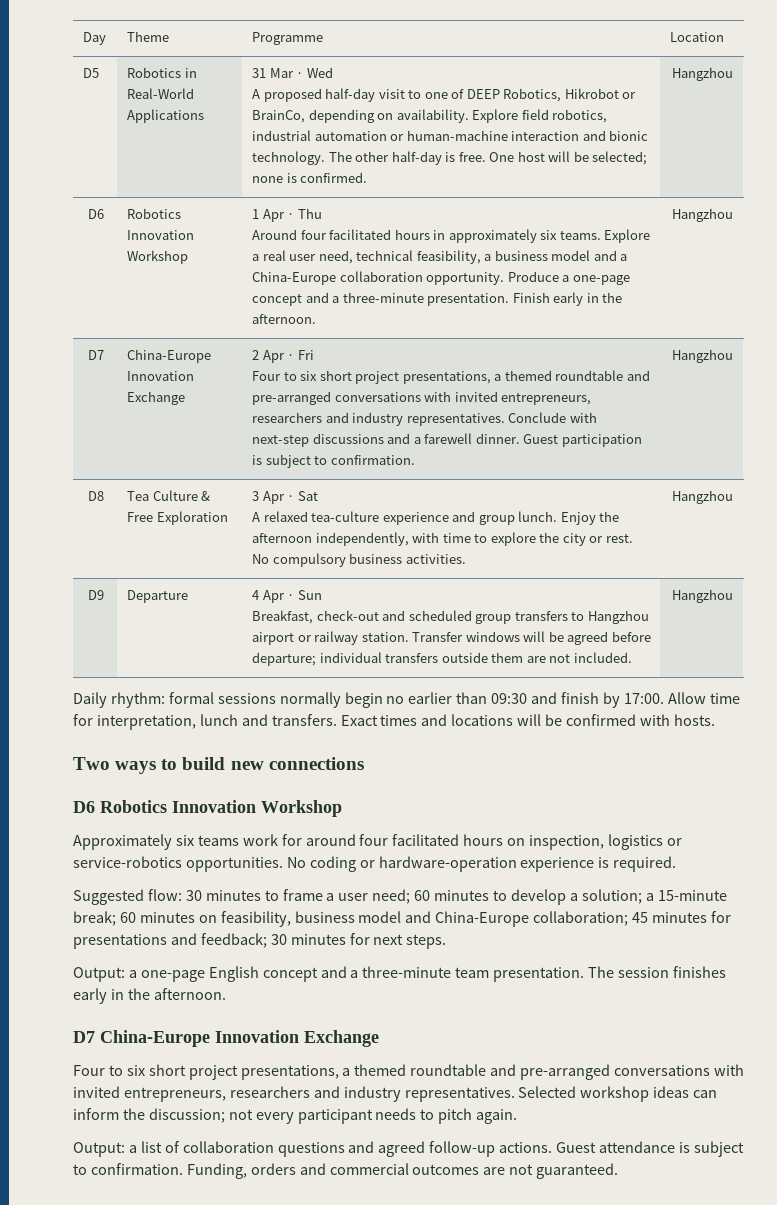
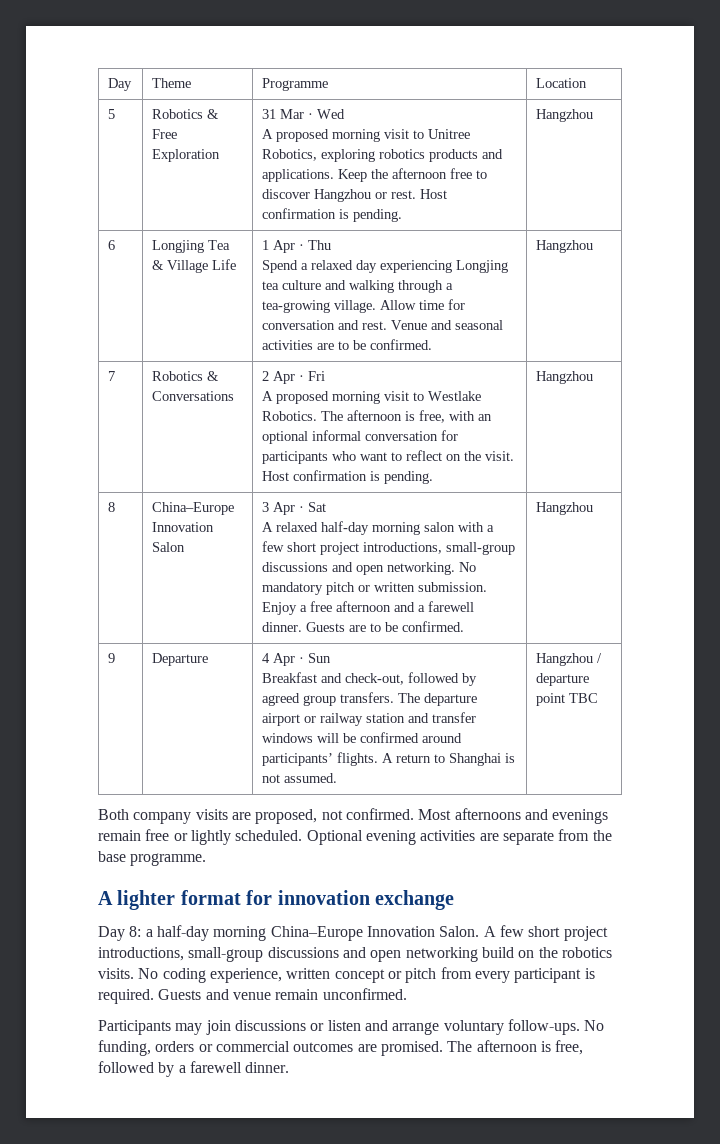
- D5 | Robotics in Real-World Applications
+ 5 | Robotics & Free Exploration
- A proposed half-day visit to one of DEEP Robotics, Hikrobot or BrainCo, depending on availability. Explore field robotics, industrial automation or human-machine interaction and bionic technology. The other half-day is free. One host will be selected; none is confirmed. | Hangzhou
- D6 | Robotics Innovation Workshop | 1 Apr · Thu
- Around four facilitated hours in approximately six teams. Explore a real user need, technical feasibility, a business model and a China-Europe collaboration opportunity. Produce a one-page concept and a three-minute presentation. Finish early in the afternoon. | Hangzhou
- D7 | China-Europe Innovation Exchange | 2 Apr · Fri
- Four to six short project presentations, a themed roundtable and pre-arranged conversations with invited entrepreneurs, researchers and industry representatives. Conclude with next-step discussions and a farewell dinner. Guest participation is subject to confirmation. | Hangzhou
- D8 | Tea Culture & Free Exploration | 3 Apr · Sat
- A relaxed tea-culture experience and group lunch. Enjoy the afternoon independently, with time to explore the city or rest. No compulsory business activities. | Hangzhou
- D9 | Departure | 4 Apr · Sun
- Breakfast, check-out and scheduled group transfers to Hangzhou airport or railway station. Transfer windows will be agreed before departure; individual transfers outside them are not included. | Hangzhou
- Daily rhythm: formal sessions normally begin no earlier than 09:30 and finish by 17:00. Allow time for interpretation, lunch and transfers. Exact times and locations will be confirmed with hosts.
- Two ways to build new connections
- D6 Robotics Innovation Workshop
- Approximately six teams work for around four facilitated hours on inspection, logistics or service-robotics opportunities. No coding or hardware-operation experience is required.
- Suggested flow: 30 minutes to frame a user need; 60 minutes to develop a solution; a 15-minute break; 60 minutes on feasibility, business model and China-Europe collaboration; 45 minutes for presentations and feedback; 30 minutes for next steps.
- Output: a one-page English concept and a three-minute team presentation. The session finishes early in the afternoon.
- D7 China-Europe Innovation Exchange
- Four to six short project presentations, a themed roundtable and pre-arranged conversations with invited entrepreneurs, researchers and industry representatives. Selected workshop ideas can inform the discussion; not every participant needs to pitch again.
- Output: a list of collaboration questions and agreed follow-up actions. Guest attendance is subject to confirmation. Funding, orders and commercial outcomes are not guaranteed.
+ A proposed morning visit to Unitree Robotics, exploring robotics products and applications. Keep the afternoon free to discover Hangzhou or rest. Host confirmation is pending. | Hangzhou
+ 6 | Longjing Tea & Village Life | 1 Apr · Thu
+ Spend a relaxed day experiencing Longjing tea culture and walking through a tea-growing village. Allow time for conversation and rest. Venue and seasonal activities are to be confirmed. | Hangzhou
+ 7 | Robotics & Conversations | 2 Apr · Fri
+ A proposed morning visit to Westlake Robotics. The afternoon is free, with an optional informal conversation for participants who want to reflect on the visit. Host confirmation is pending. | Hangzhou
+ 8 | China–Europe Innovation Salon | 3 Apr · Sat
+ A relaxed half-day morning salon with a few short project introductions, small-group discussions and open networking. No mandatory pitch or written submission. Enjoy a free afternoon and a farewell dinner. Guests are to be confirmed. | Hangzhou
+ 9 | Departure | 4 Apr · Sun
+ Breakfast and check-out, followed by agreed group transfers. The departure airport or railway station and transfer windows will be confirmed around participants’ flights. A return to Shanghai is not assumed. | Hangzhou / departure point TBC
+ Both company visits are proposed, not confirmed. Most afternoons and evenings remain free or lightly scheduled. Optional evening activities are separate from the base programme.
+ A lighter format for innovation exchange
+ Day 8: a half-day morning China–Europe Innovation Salon. A few short project introductions, small-group discussions and open networking build on the robotics visits. No coding experience, written concept or pitch from every participant is required. Guests and venue remain unconfirmed.
+ Participants may join discussions or listen and arrange voluntary follow-ups. No funding, orders or commercial outcomes are promised. The afternoon is free, followed by a farewell dinner.

